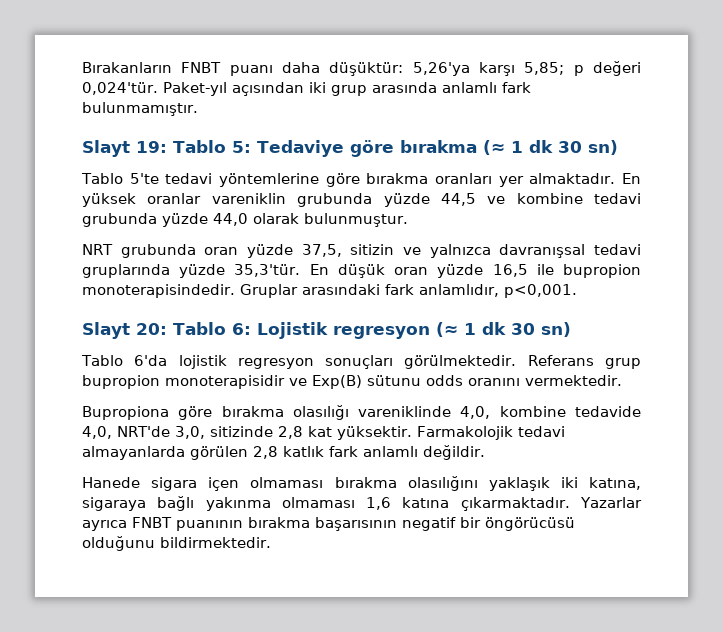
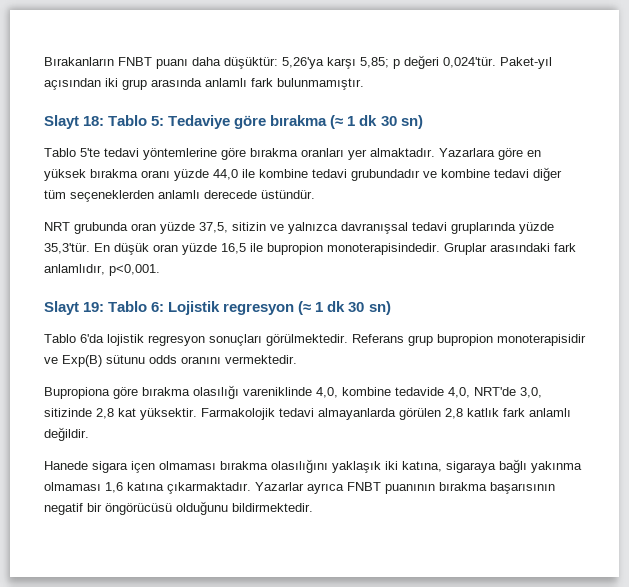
- Slayt 19: Tablo 5: Tedaviye göre bırakma (≈ 1 dk 30 sn)
+ Slayt 18: Tablo 5: Tedaviye göre bırakma (≈ 1 dk 30 sn)
- En yüksek oranlar vareniklin grubunda yüzde 44,5 ve kombine tedavi grubunda yüzde 44,0 olarak bulunmuştur.
+ Yazarlara göre en yüksek bırakma oranı yüzde 44,0 ile kombine tedavi grubundadır ve kombine tedavi diğer tüm seçeneklerden anlamlı derecede üstündür.
- Slayt 20: Tablo 6: Lojistik regresyon (≈ 1 dk 30 sn)
+ Slayt 19: Tablo 6: Lojistik regresyon (≈ 1 dk 30 sn)

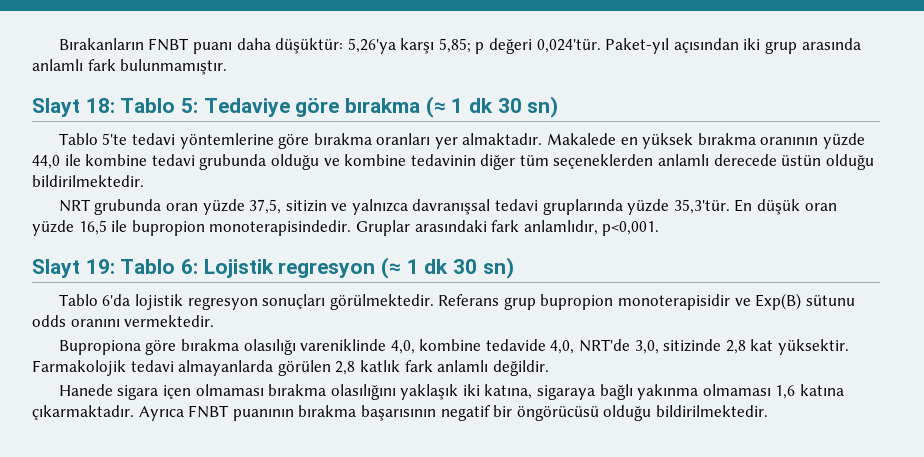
- Yazarlara göre en yüksek bırakma oranı yüzde 44,0 ile kombine tedavi grubundadır ve kombine tedavi diğer tüm seçeneklerden anlamlı derecede üstündür.
+ Makalede en yüksek bırakma oranının yüzde 44,0 ile kombine tedavi grubunda olduğu ve kombine tedavinin diğer tüm seçeneklerden anlamlı derecede üstün olduğu bildirilmektedir.
- Yazarlar ayrıca FNBT puanının bırakma başarısının negatif bir öngörücüsü olduğunu bildirmektedir.
+ Ayrıca FNBT puanının bırakma başarısının negatif bir öngörücüsü olduğu bildirilmektedir.

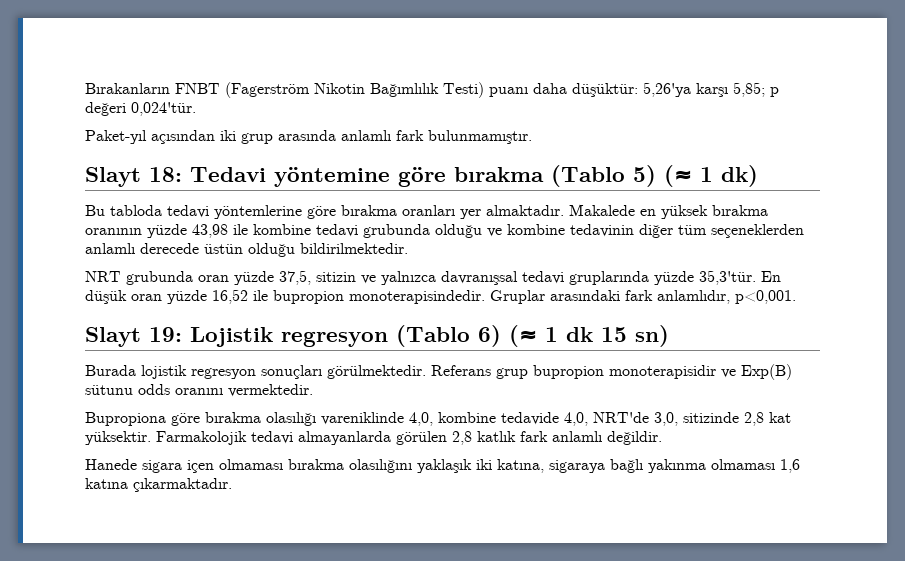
- Bırakanların FNBT puanı daha düşüktür: 5,26'ya karşı 5,85; p değeri 0,024'tür. Paket-yıl açısından iki grup arasında anlamlı fark bulunmamıştır.
+ Bırakanların FNBT (Fagerström Nikotin Bağımlılık Testi) puanı daha düşüktür: 5,26'ya karşı 5,85; p değeri 0,024'tür.
+ Paket-yıl açısından iki grup arasında anlamlı fark bulunmamıştır.
- Slayt 18: Tablo 5: Tedaviye göre bırakma (≈ 1 dk 30 sn)
- Tablo 5'te tedavi yöntemlerine göre bırakma oranları yer almaktadır.
+ Slayt 18: Tedavi yöntemine göre bırakma (Tablo 5) (≈ 1 dk)
+ Bu tabloda tedavi yöntemlerine göre bırakma oranları yer almaktadır.
- Makalede en yüksek bırakma oranının yüzde 44,0 ile kombine tedavi grubunda olduğu ve kombine tedavinin diğer tüm seçeneklerden anlamlı derecede üstün olduğu bildirilmektedir.
+ Makalede en yüksek bırakma oranının yüzde 43,98 ile kombine tedavi grubunda olduğu ve kombine tedavinin diğer tüm seçeneklerden anlamlı derecede üstün olduğu bildirilmektedir.
- En düşük oran yüzde 16,5 ile bupropion monoterapisindedir.
+ En düşük oran yüzde 16,52 ile bupropion monoterapisindedir.
- Slayt 19: Tablo 6: Lojistik regresyon (≈ 1 dk 30 sn)
- Tablo 6'da lojistik regresyon sonuçları görülmektedir.
+ Slayt 19: Lojistik regresyon (Tablo 6) (≈ 1 dk 15 sn)
+ Burada lojistik regresyon sonuçları görülmektedir.
- Ayrıca FNBT puanının bırakma başarısının negatif bir öngörücüsü olduğu bildirilmektedir.

